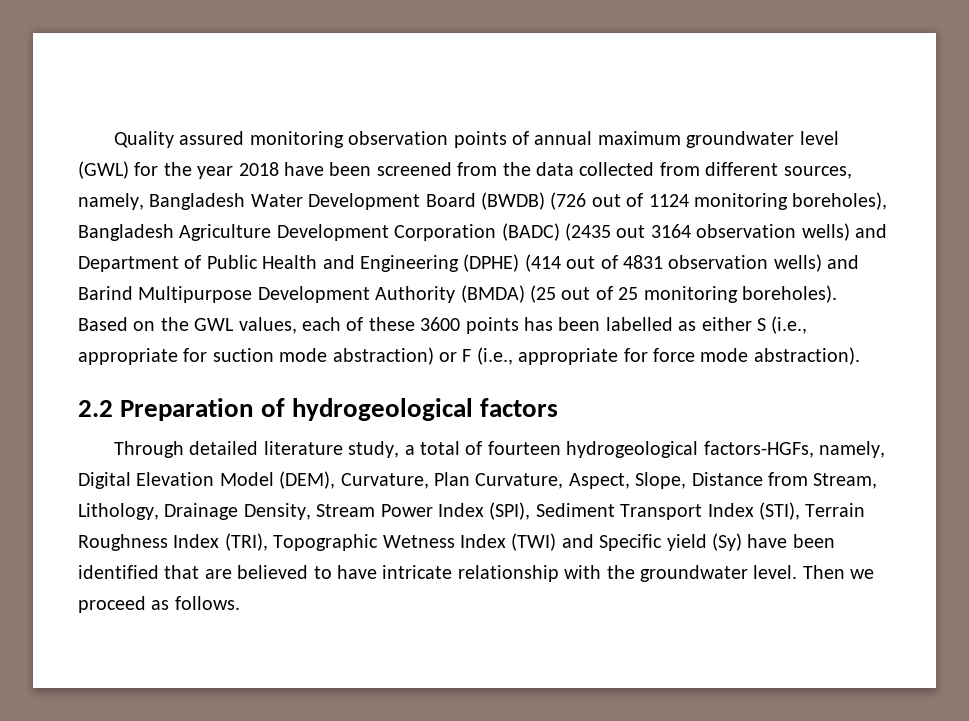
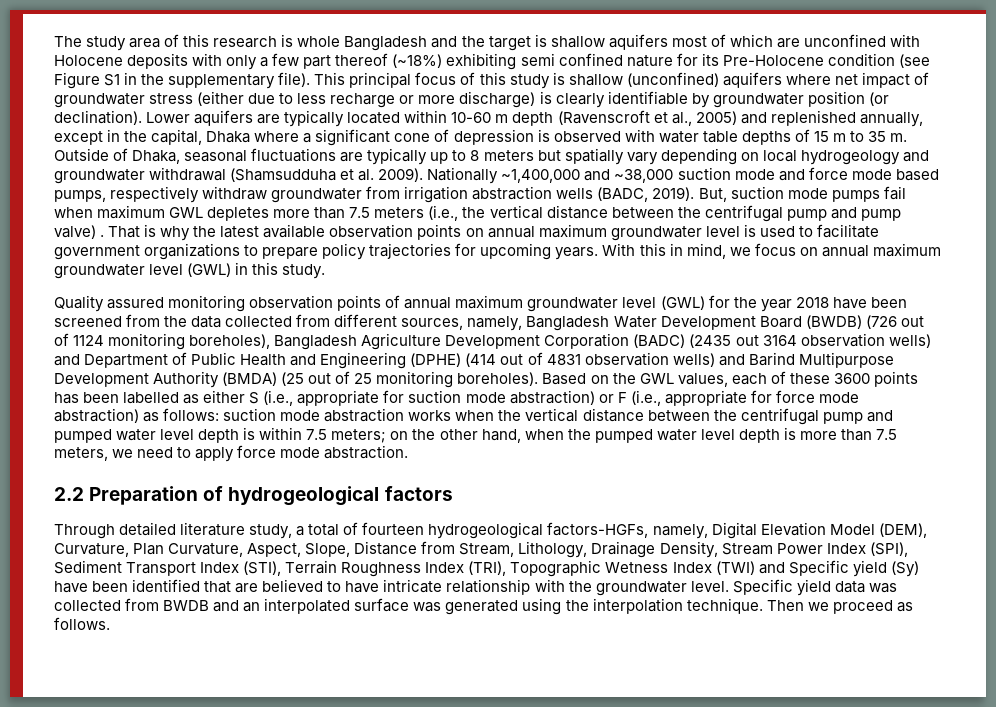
+ The study area of this research is whole Bangladesh and the target is shallow aquifers most of which are unconfined with Holocene deposits with only a few part thereof (~18%) exhibiting semi confined nature for its Pre-Holocene condition (see Figure S1 in the supplementary file). This principal focus of this study is shallow (unconfined) aquifers where net impact of groundwater stress (either due to less recharge or more discharge) is clearly identifiable by groundwater position (or declination). Lower aquifers are typically located within 10-60 m depth (Ravenscroft et al., 2005) and replenished annually, except in the capital, Dhaka where a significant cone of depression is observed with water table depths of 15 m to 35 m. Outside of Dhaka, seasonal fluctuations are typically up to 8 meters but spatially vary depending on local hydrogeology and groundwater withdrawal (Shamsudduha et al. 2009). Nationally ~1,400,000 and ~38,000 suction mode and force mode based pumps, respectively withdraw groundwater from irrigation abstraction wells (BADC, 2019). But, suction mode pumps fail when maximum GWL depletes more than 7.5 meters (i.e., the vertical distance between the centrifugal pump and pump valve) . That is why the latest available observation points on annual maximum groundwater level is used to facilitate government organizations to prepare policy trajectories for upcoming years. With this in mind, we focus on annual maximum groundwater level (GWL) in this study.
- Based on the GWL values, each of these 3600 points has been labelled as either S (i.e., appropriate for suction mode abstraction) or F (i.e., appropriate for force mode abstraction).
+ Based on the GWL values, each of these 3600 points has been labelled as either S (i.e., appropriate for suction mode abstraction) or F (i.e., appropriate for force mode abstraction) as follows: suction mode abstraction works when the vertical distance between the centrifugal pump and pumped water level depth is within 7.5 meters; on the other hand, when the pumped water level depth is more than 7.5 meters, we need to apply force mode abstraction.
+ Specific yield data was collected from BWDB and an interpolated surface was generated using the interpolation technique.

